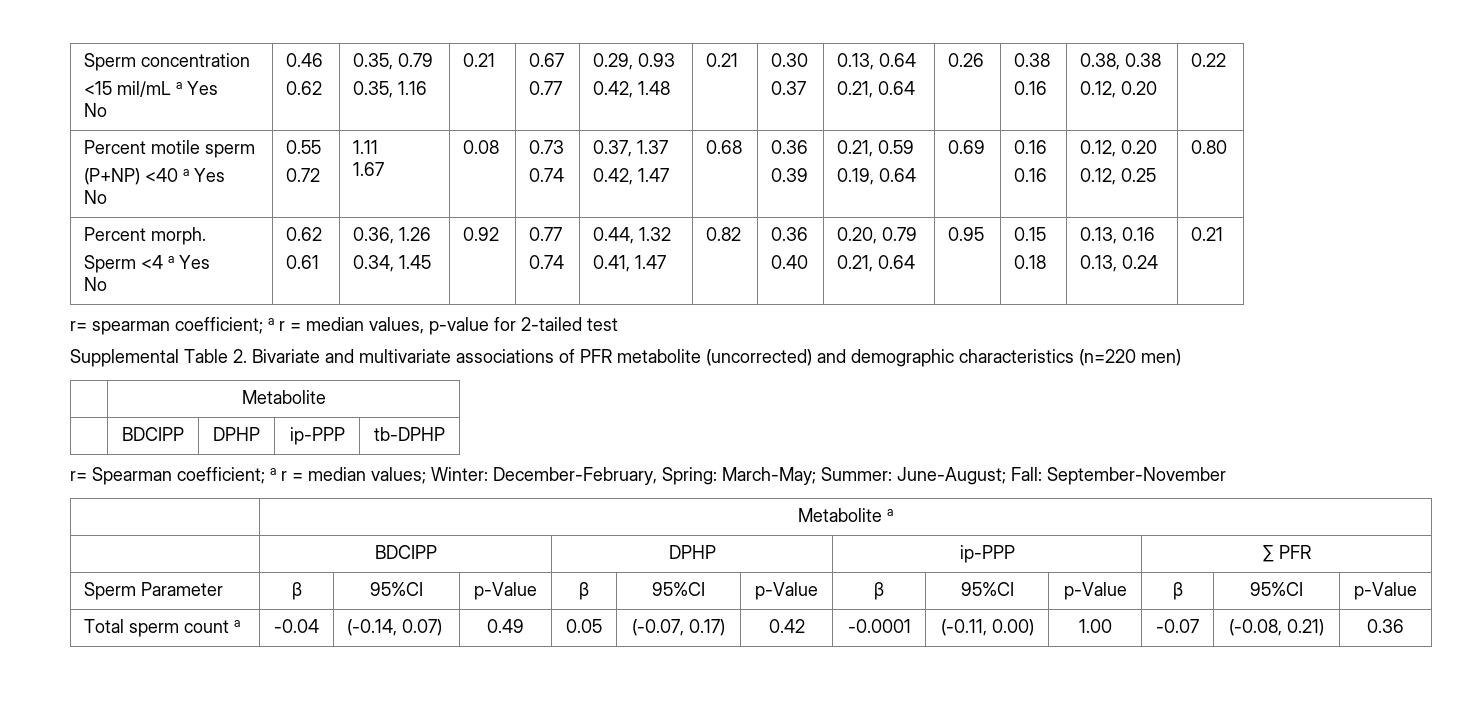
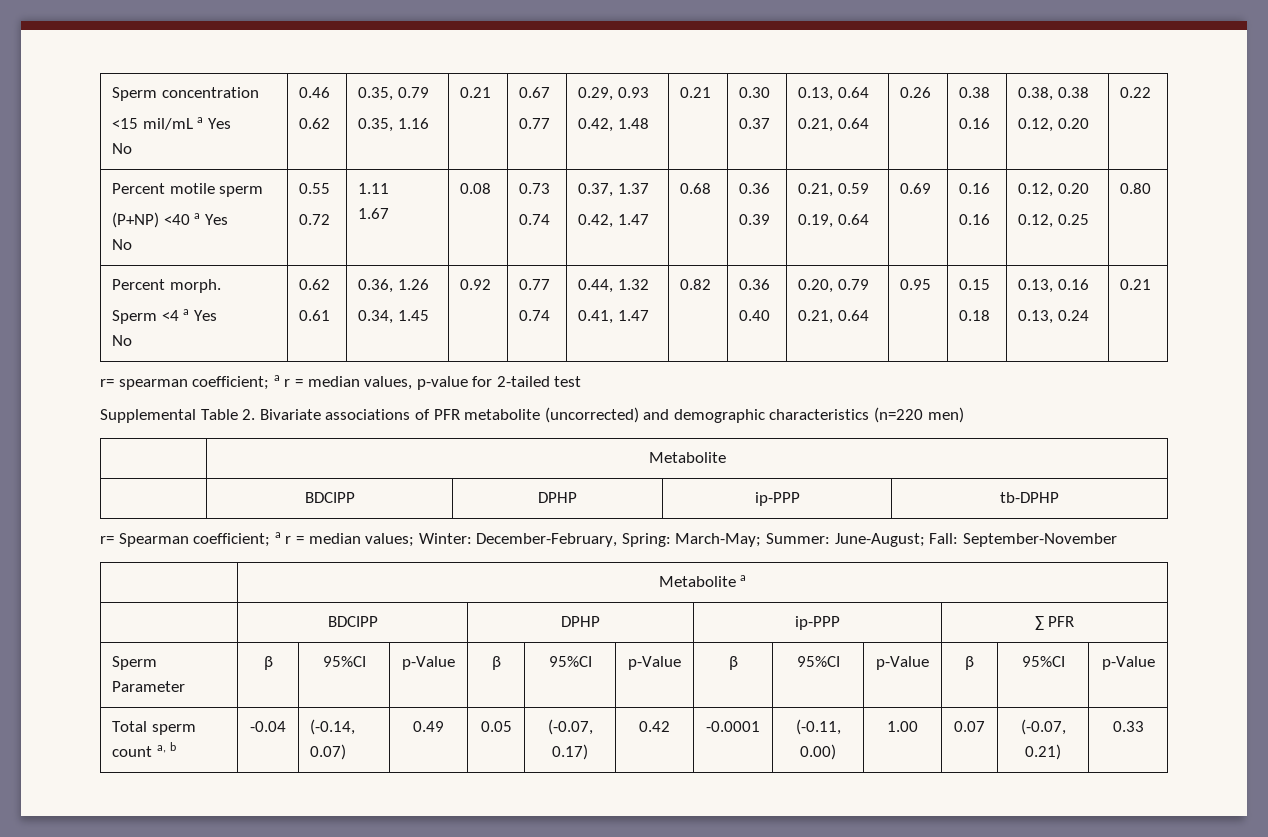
- Supplemental Table 2. Bivariate and multivariate associations of PFR metabolite (uncorrected) and demographic characteristics (n=220 men)
+ Supplemental Table 2. Bivariate associations of PFR metabolite (uncorrected) and demographic characteristics (n=220 men)
- Total sperm count a | -0.04 | (-0.14, 0.07) | 0.49 | 0.05 | (-0.07, 0.17) | 0.42 | -0.0001 | (-0.11, 0.00) | 1.00 | -0.07 | (-0.08, 0.21) | 0.36
+ Total sperm count a, b | -0.04 | (-0.14, 0.07) | 0.49 | 0.05 | (-0.07, 0.17) | 0.42 | -0.0001 | (-0.11, 0.00) | 1.00 | 0.07 | (-0.07, 0.21) | 0.33

